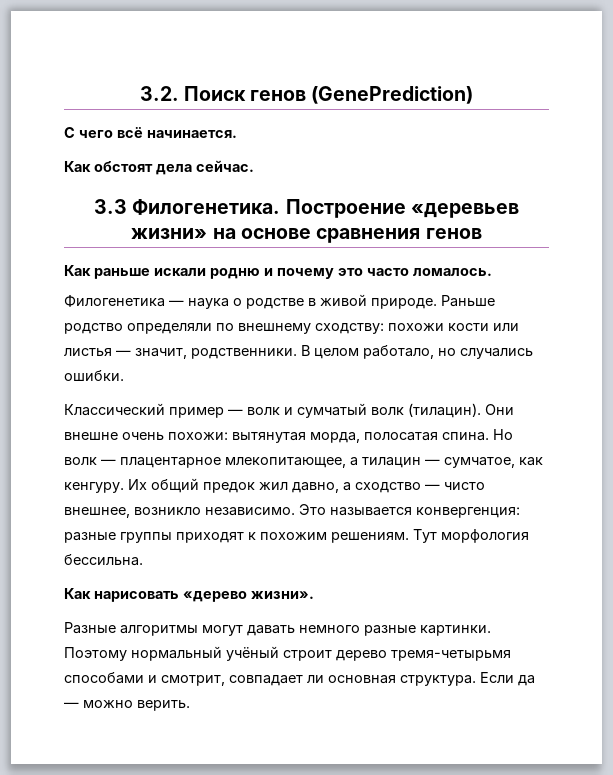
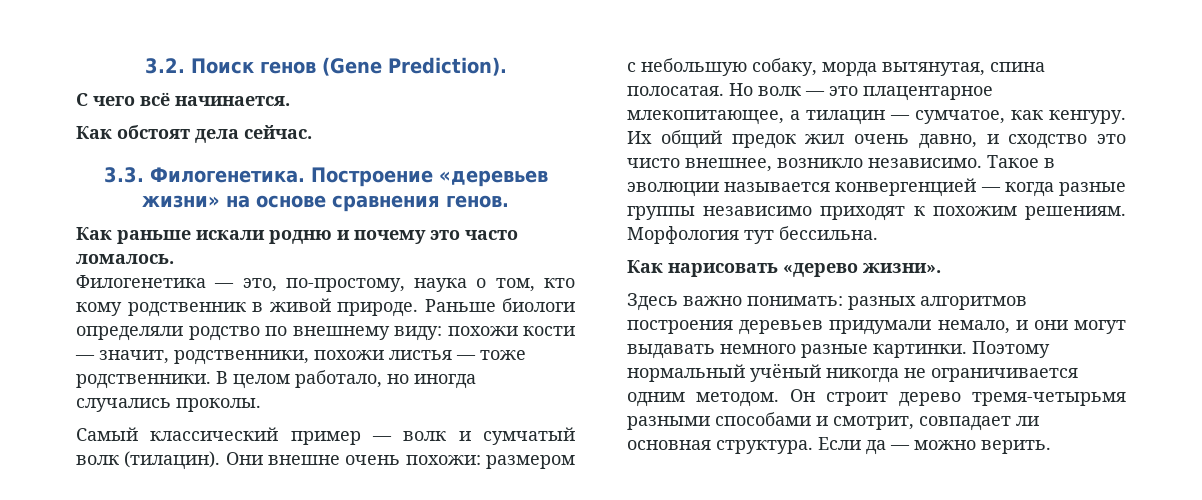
- 3.2. Поиск генов (GenePrediction)
+ 3.2. Поиск генов (Gene Prediction).
- 3.3 Филогенетика.
+ 3.3. Филогенетика.
- Построение «деревьев жизни» на основе сравнения генов
+ Построение «деревьев жизни» на основе сравнения генов.
- Филогенетика — наука о родстве в живой природе.
+ Филогенетика — это, по-простому, наука о том, кто кому родственник в живой природе.
- Раньше родство определяли по внешнему сходству: похожи кости или листья — значит, родственники.
+ Раньше биологи определяли родство по внешнему виду: похожи кости — значит, родственники, похожи листья — тоже родственники.
- В целом работало, но случались ошибки.
- Классический пример — волк и сумчатый волк (тилацин).
+ В целом работало, но иногда случались проколы.
+ Самый классический пример — волк и сумчатый волк (тилацин).
- Они внешне очень похожи: вытянутая морда, полосатая спина.
+ Они внешне очень похожи: размером с небольшую собаку, морда вытянутая, спина полосатая.
- Но волк — плацентарное млекопитающее, а тилацин — сумчатое, как кенгуру.
+ Но волк — это плацентарное млекопитающее, а тилацин — сумчатое, как кенгуру.
- Их общий предок жил давно, а сходство — чисто внешнее, возникло независимо. Это называется конвергенция: разные группы приходят к похожим решениям.
+ Их общий предок жил очень давно, и сходство это чисто внешнее, возникло независимо. Такое в эволюции называется конвергенцией — когда разные группы независимо приходят к похожим решениям.
- Тут морфология бессильна.
+ Морфология тут бессильна.
- Разные алгоритмы могут давать немного разные картинки.
+ Здесь важно понимать: разных алгоритмов построения деревьев придумали немало, и они могут выдавать немного разные картинки.
- Поэтому нормальный учёный строит дерево тремя-четырьмя способами и смотрит, совпадает ли основная структура.
+ Поэтому нормальный учёный никогда не ограничивается одним методом. Он строит дерево тремя-четырьмя разными способами и смотрит, совпадает ли основная структура.

